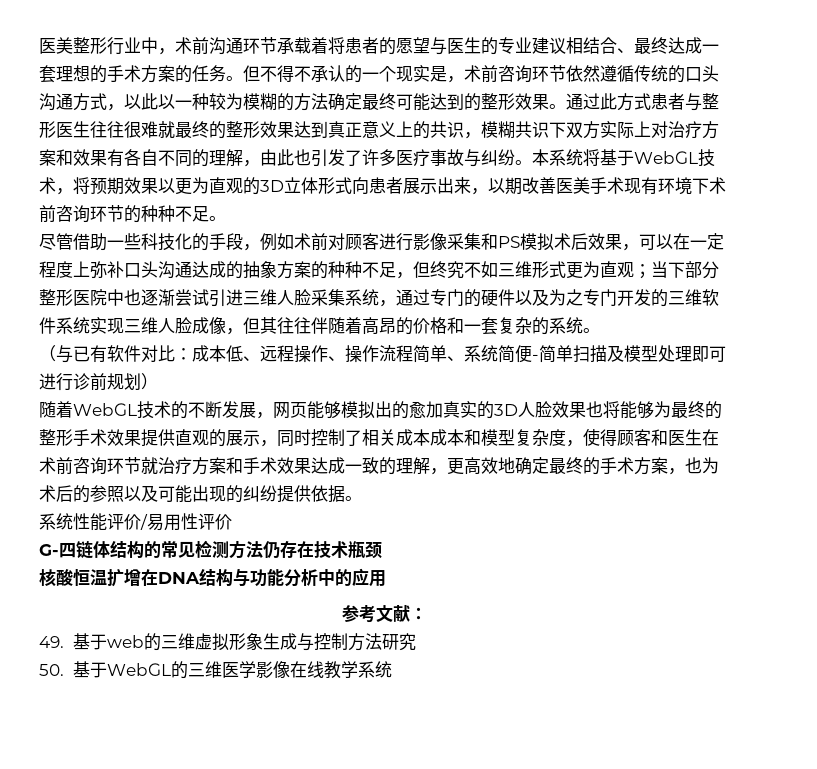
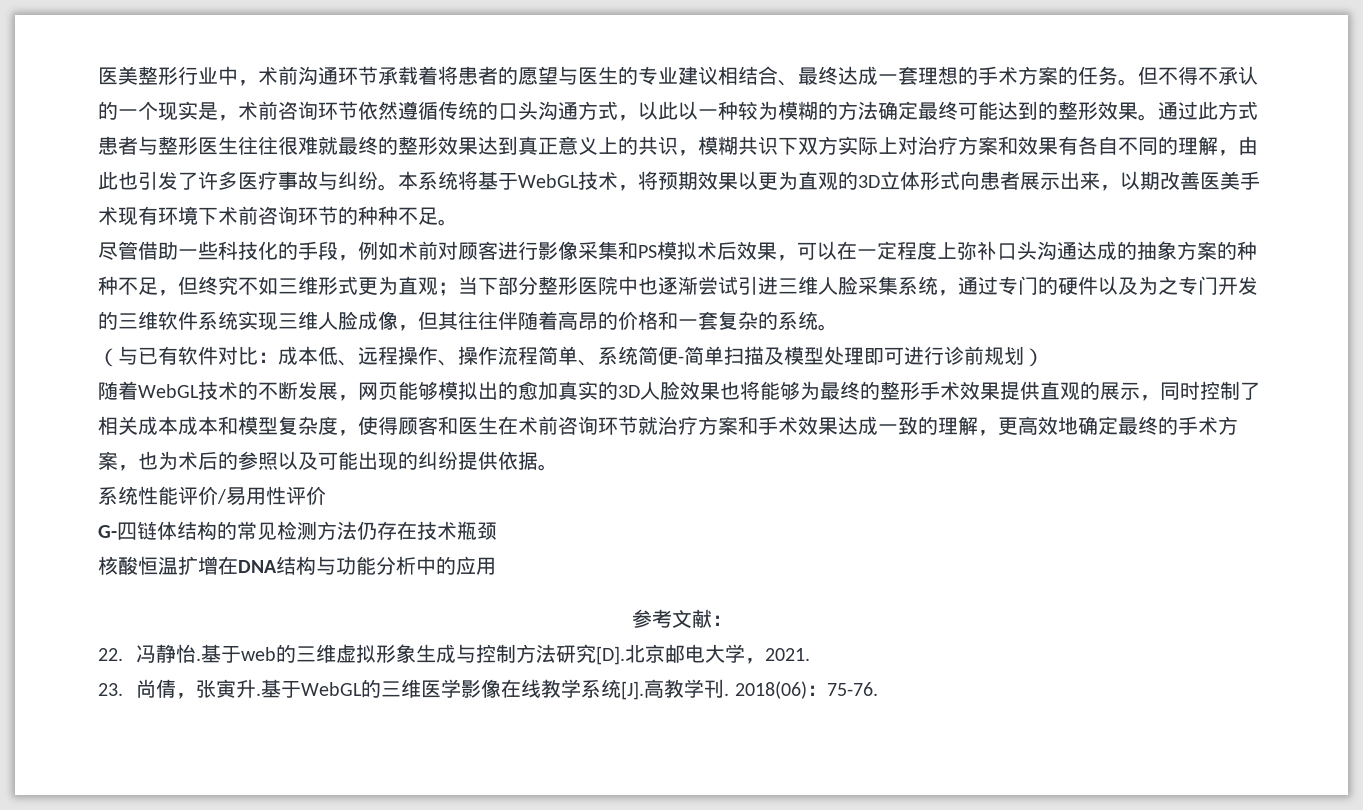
- 49.基于web的三维虚拟形象生成与控制方法研究
- 50.基于WebGL的三维医学影像在线教学系统
+ 22.冯静怡.基于web的三维虚拟形象生成与控制方法研究[D].北京邮电大学，2021.
+ 23.尚倩，张寅升.基于WebGL的三维医学影像在线教学系统[J].高教学刊. 2018(06)：75-76.

